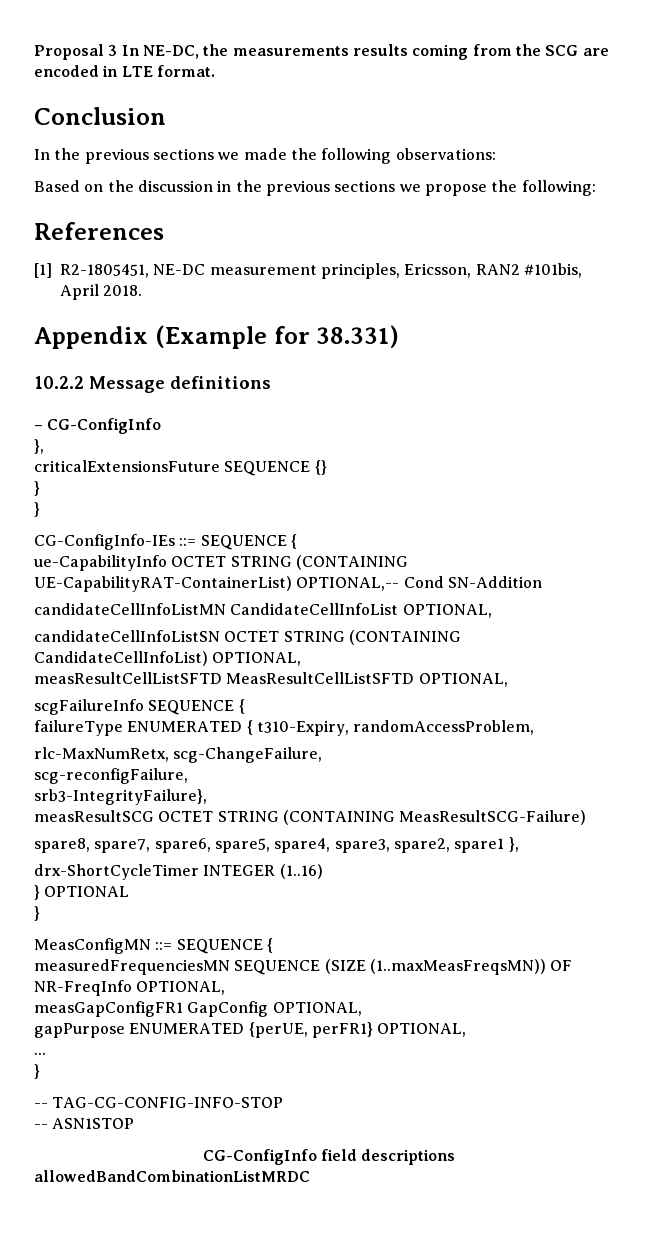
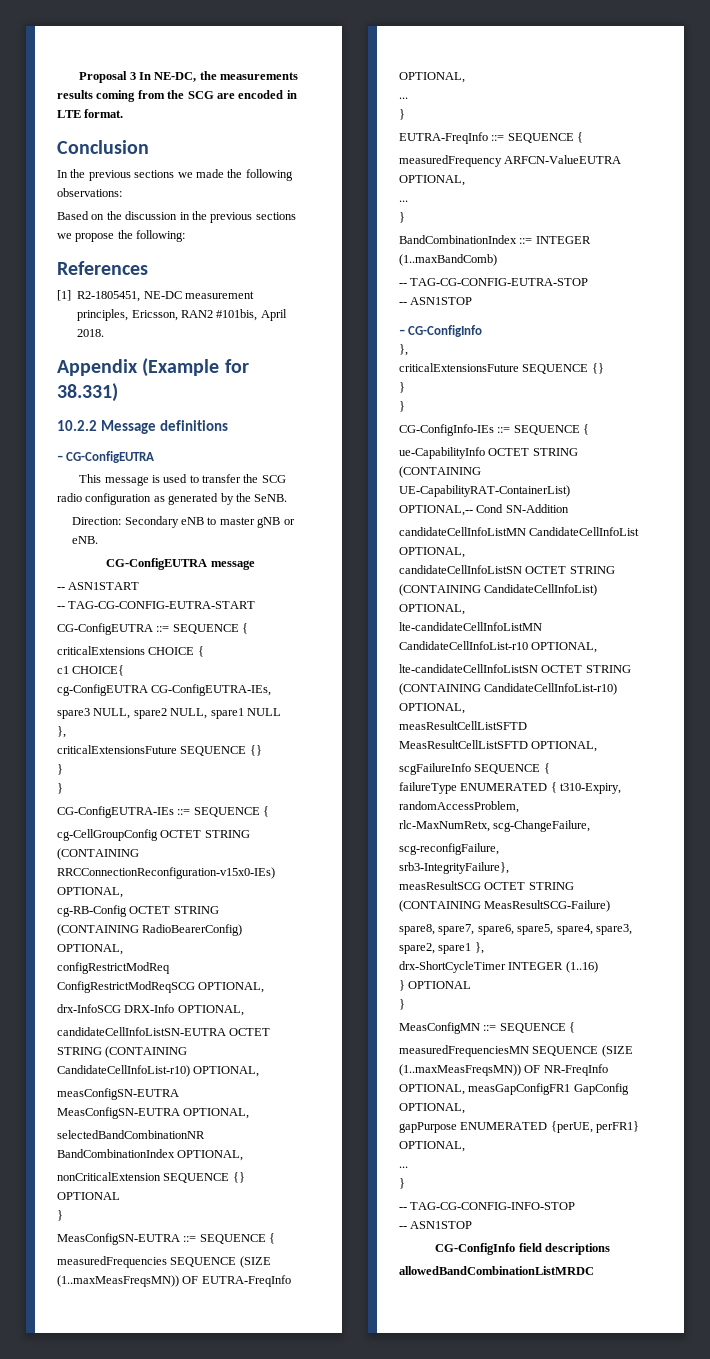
+ – CG-ConfigEUTRA
+ This message is used to transfer the SCG radio configuration as generated by the SeNB.
+ Direction: Secondary eNB to master gNB or eNB.
+ CG-ConfigEUTRA message
+ -- ASN1START
+ -- TAG-CG-CONFIG-EUTRA-START
+ CG-ConfigEUTRA ::= SEQUENCE {
+ criticalExtensions CHOICE {
+ c1 CHOICE{
+ cg-ConfigEUTRA CG-ConfigEUTRA-IEs,
+ spare3 NULL, spare2 NULL, spare1 NULL
+ },
+ criticalExtensionsFuture SEQUENCE {}
+ }
+ }
+ CG-ConfigEUTRA-IEs ::= SEQUENCE {
+ cg-CellGroupConfig OCTET STRING (CONTAINING RRCConnectionReconfiguration-v15x0-IEs) OPTIONAL,
+ cg-RB-Config OCTET STRING (CONTAINING RadioBearerConfig) OPTIONAL,
+ configRestrictModReq ConfigRestrictModReqSCG OPTIONAL,
+ drx-InfoSCG DRX-Info OPTIONAL,
+ candidateCellInfoListSN-EUTRA OCTET STRING (CONTAINING CandidateCellInfoList-r10) OPTIONAL,
+ measConfigSN-EUTRA MeasConfigSN-EUTRA OPTIONAL,
+ selectedBandCombinationNR BandCombinationIndex OPTIONAL,
+ nonCriticalExtension SEQUENCE {} OPTIONAL
+ }
+ MeasConfigSN-EUTRA ::= SEQUENCE {
+ measuredFrequencies SEQUENCE (SIZE (1..maxMeasFreqsMN)) OF EUTRA-FreqInfo OPTIONAL,
+ ...
+ }
+ EUTRA-FreqInfo ::= SEQUENCE {
+ measuredFrequency ARFCN-ValueEUTRA OPTIONAL,
+ ...
+ }
+ BandCombinationIndex ::= INTEGER (1..maxBandComb)
+ -- TAG-CG-CONFIG-EUTRA-STOP
+ -- ASN1STOP
+ lte-candidateCellInfoListMN CandidateCellInfoList-r10 OPTIONAL,
+ lte-candidateCellInfoListSN OCTET STRING (CONTAINING CandidateCellInfoList-r10) OPTIONAL,
- measuredFrequenciesMN SEQUENCE (SIZE (1..maxMeasFreqsMN)) OF NR-FreqInfo OPTIONAL,
- measGapConfigFR1 GapConfig OPTIONAL,
+ measuredFrequenciesMN SEQUENCE (SIZE (1..maxMeasFreqsMN)) OF NR-FreqInfo OPTIONAL, measGapConfigFR1 GapConfig OPTIONAL,

